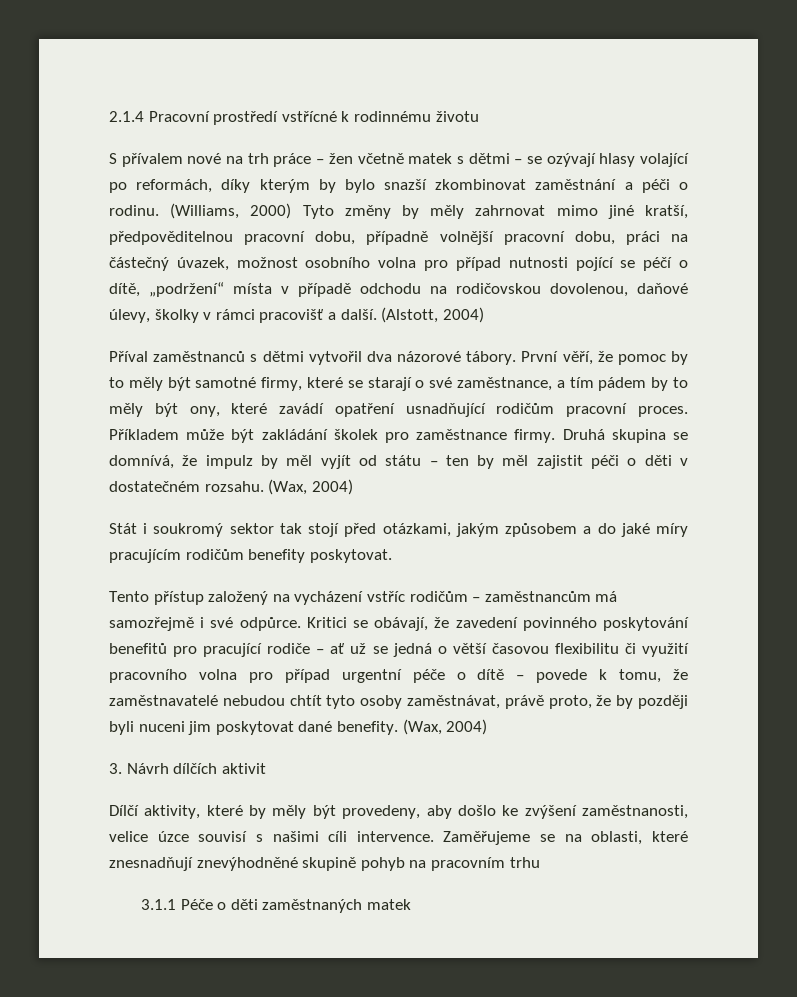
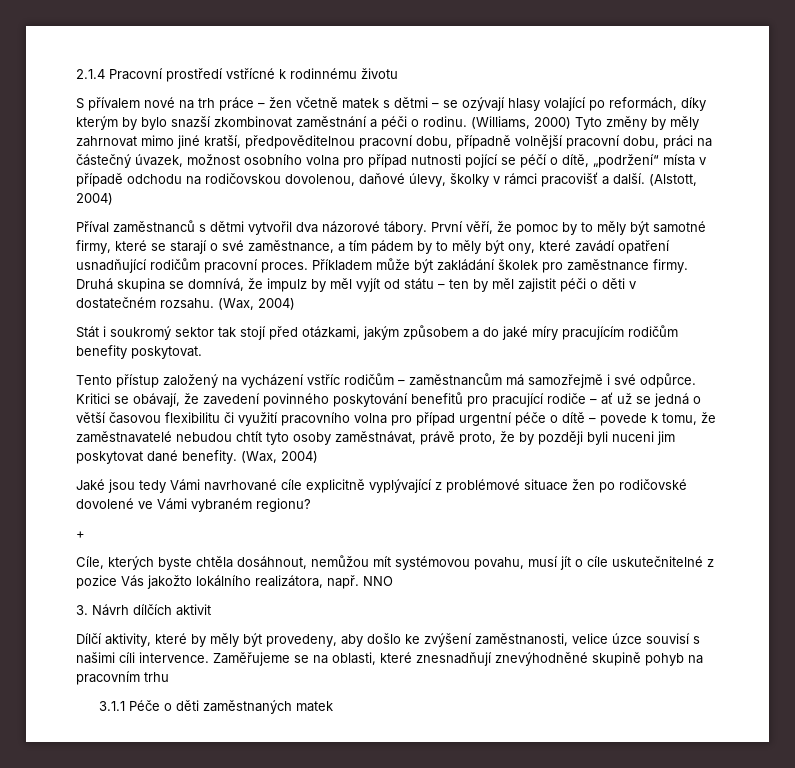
+ Jaké jsou tedy Vámi navrhované cíle explicitně vyplývající z problémové situace žen po rodičovské dovolené ve Vámi vybraném regionu?
+ +
+ Cíle, kterých byste chtěla dosáhnout, nemůžou mít systémovou povahu, musí jít o cíle uskutečnitelné z pozice Vás jakožto lokálního realizátora, např. NNO

